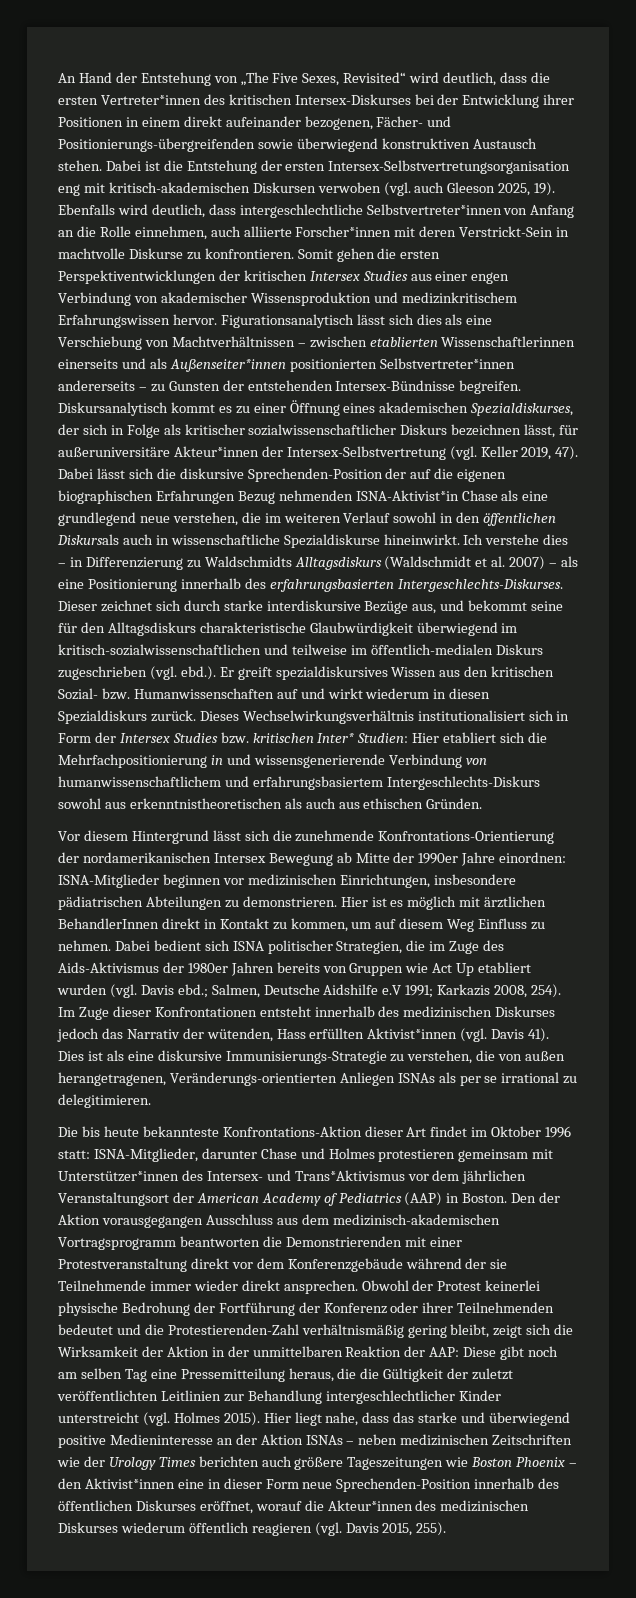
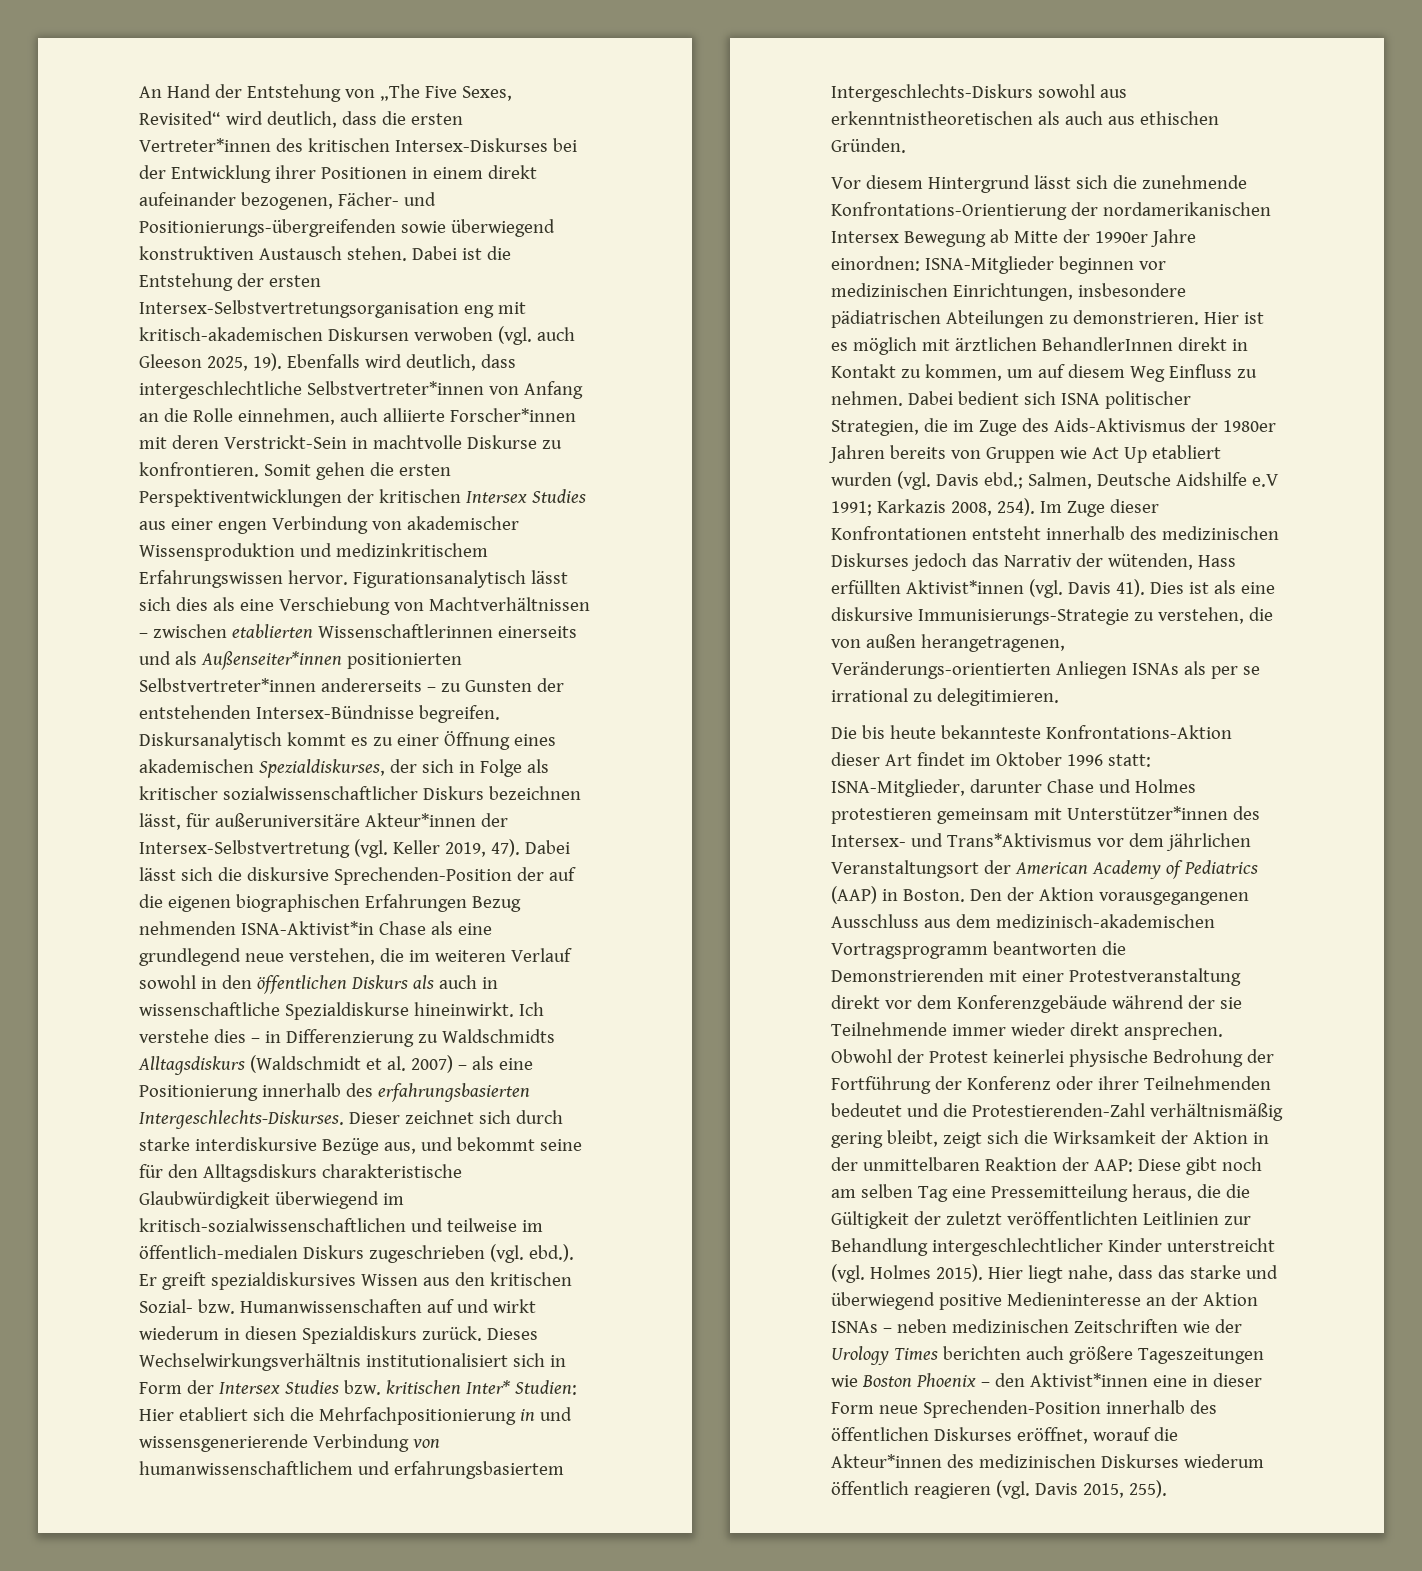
- Dabei lässt sich die diskursive Sprechenden-Position der auf die eigenen biographischen Erfahrungen Bezug nehmenden ISNA-Aktivist*in Chase als eine grundlegend neue verstehen, die im weiteren Verlauf sowohl in den öffentlichen Diskursals auch in wissenschaftliche Spezialdiskurse hineinwirkt.
+ Dabei lässt sich die diskursive Sprechenden-Position der auf die eigenen biographischen Erfahrungen Bezug nehmenden ISNA-Aktivist*in Chase als eine grundlegend neue verstehen, die im weiteren Verlauf sowohl in den öffentlichen Diskurs als auch in wissenschaftliche Spezialdiskurse hineinwirkt.
- Den der Aktion vorausgegangen Ausschluss aus dem medizinisch-akademischen Vortragsprogramm beantworten die Demonstrierenden mit einer Protestveranstaltung direkt vor dem Konferenzgebäude während der sie Teilnehmende immer wieder direkt ansprechen.
+ Den der Aktion vorausgegangenen Ausschluss aus dem medizinisch-akademischen Vortragsprogramm beantworten die Demonstrierenden mit einer Protestveranstaltung direkt vor dem Konferenzgebäude während der sie Teilnehmende immer wieder direkt ansprechen.

